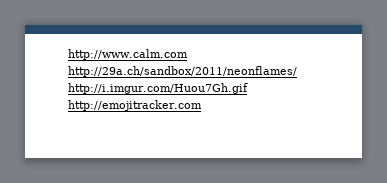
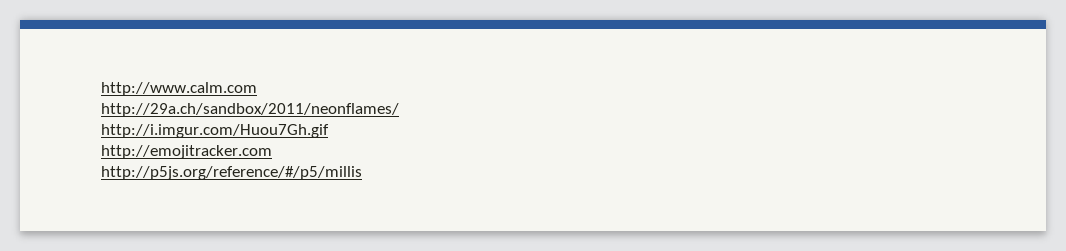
+ http://p5js.org/reference/#/p5/millis

